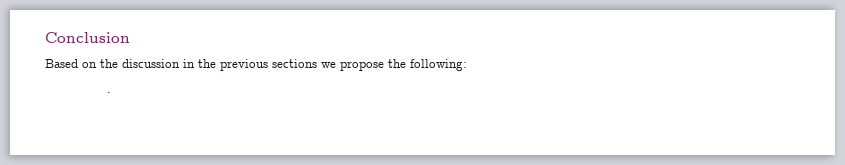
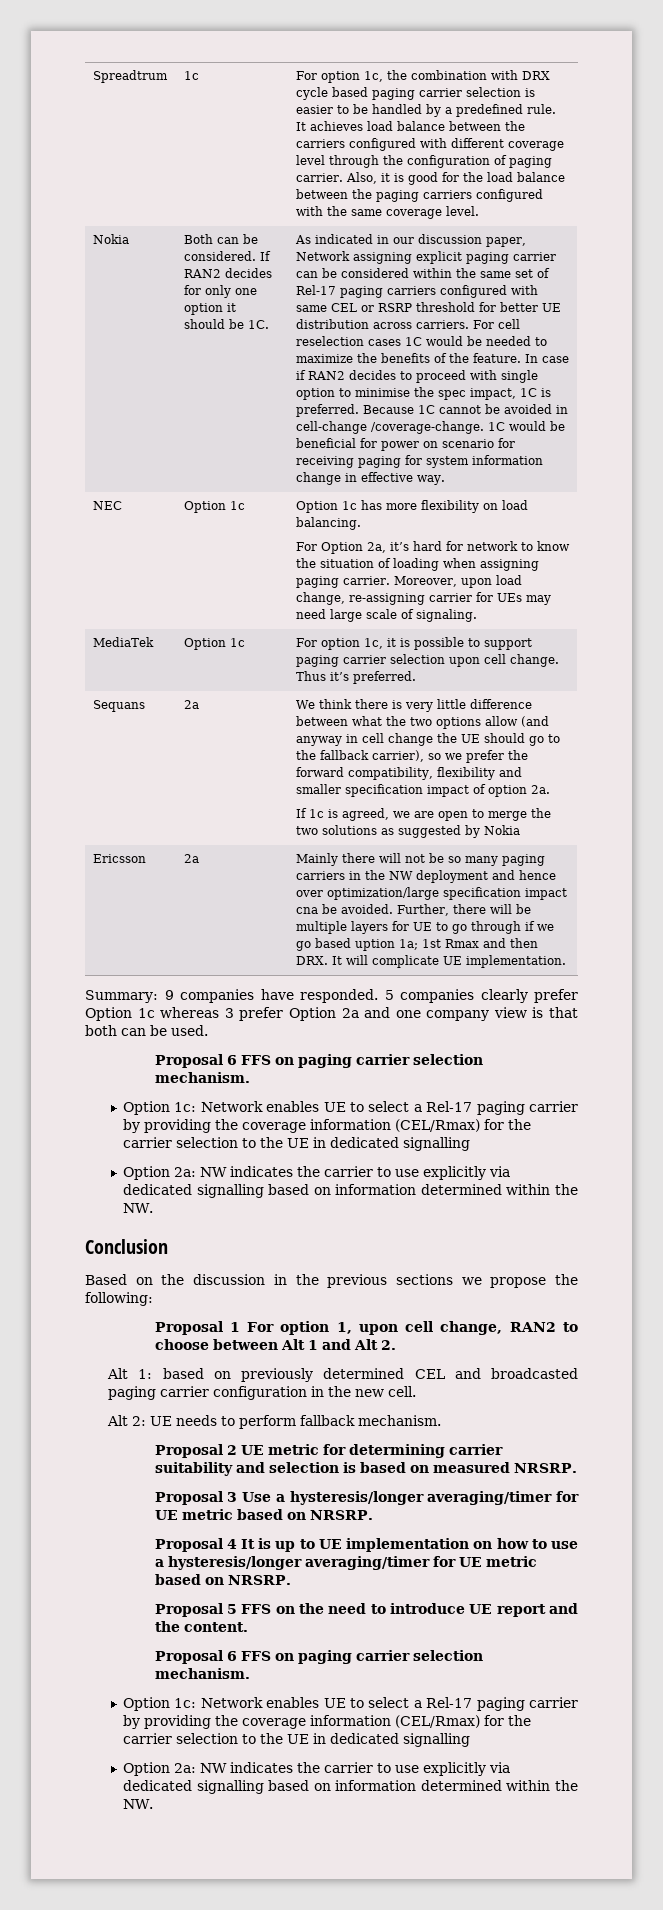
+ Spreadtrum | 1c | For option 1c, the combination with DRX cycle based paging carrier selection is easier to be handled by a predefined rule. It achieves load balance between the carriers configured with different coverage level through the configuration of paging carrier. Also, it is good for the load balance between the paging carriers configured with the same coverage level.
+ Nokia | Both can be considered. If RAN2 decides for only one option it should be 1C. | As indicated in our discussion paper, Network assigning explicit paging carrier can be considered within the same set of Rel-17 paging carriers configured with same CEL or RSRP threshold for better UE distribution across carriers. For cell reselection cases 1C would be needed to maximize the benefits of the feature. In case if RAN2 decides to proceed with single option to minimise the spec impact, 1C is preferred. Because 1C cannot be avoided in cell-change /coverage-change. 1C would be beneficial for power on scenario for receiving paging for system information change in effective way.
+ NEC | Option 1c | Option 1c has more flexibility on load balancing.
+ For Option 2a, it’s hard for network to know the situation of loading when assigning paging carrier. Moreover, upon load change, re-assigning carrier for UEs may need large scale of signaling.
+ MediaTek | Option 1c | For option 1c, it is possible to support paging carrier selection upon cell change. Thus it’s preferred.
+ Sequans | 2a | We think there is very little difference between what the two options allow (and anyway in cell change the UE should go to the fallback carrier), so we prefer the forward compatibility, flexibility and smaller specification impact of option 2a.
+ If 1c is agreed, we are open to merge the two solutions as suggested by Nokia
+ Ericsson | 2a | Mainly there will not be so many paging carriers in the NW deployment and hence over optimization/large specification impact cna be avoided. Further, there will be multiple layers for UE to go through if we go based uption 1a; 1st Rmax and then DRX. It will complicate UE implementation.
+ Summary: 9 companies have responded. 5 companies clearly prefer Option 1c whereas 3 prefer Option 2a and one company view is that both can be used.
+ Proposal 6 FFS on paging carrier selection mechanism.
+ Option 1c: Network enables UE to select a Rel-17 paging carrier by providing the coverage information (CEL/Rmax) for the carrier selection to the UE in dedicated signalling
+ Option 2a: NW indicates the carrier to use explicitly via dedicated signalling based on information determined within the NW.
- .
+ Proposal 1 For option 1, upon cell change, RAN2 to choose between Alt 1 and Alt 2.
+ Alt 1: based on previously determined CEL and broadcasted paging carrier configuration in the new cell.
+ Alt 2: UE needs to perform fallback mechanism.
+ Proposal 2 UE metric for determining carrier suitability and selection is based on measured NRSRP.
+ Proposal 3 Use a hysteresis/longer averaging/timer for UE metric based on NRSRP.
+ Proposal 4 It is up to UE implementation on how to use a hysteresis/longer averaging/timer for UE metric based on NRSRP.
+ Proposal 5 FFS on the need to introduce UE report and the content.
+ Proposal 6 FFS on paging carrier selection mechanism.
+ Option 1c: Network enables UE to select a Rel-17 paging carrier by providing the coverage information (CEL/Rmax) for the carrier selection to the UE in dedicated signalling
+ Option 2a: NW indicates the carrier to use explicitly via dedicated signalling based on information determined within the NW.

